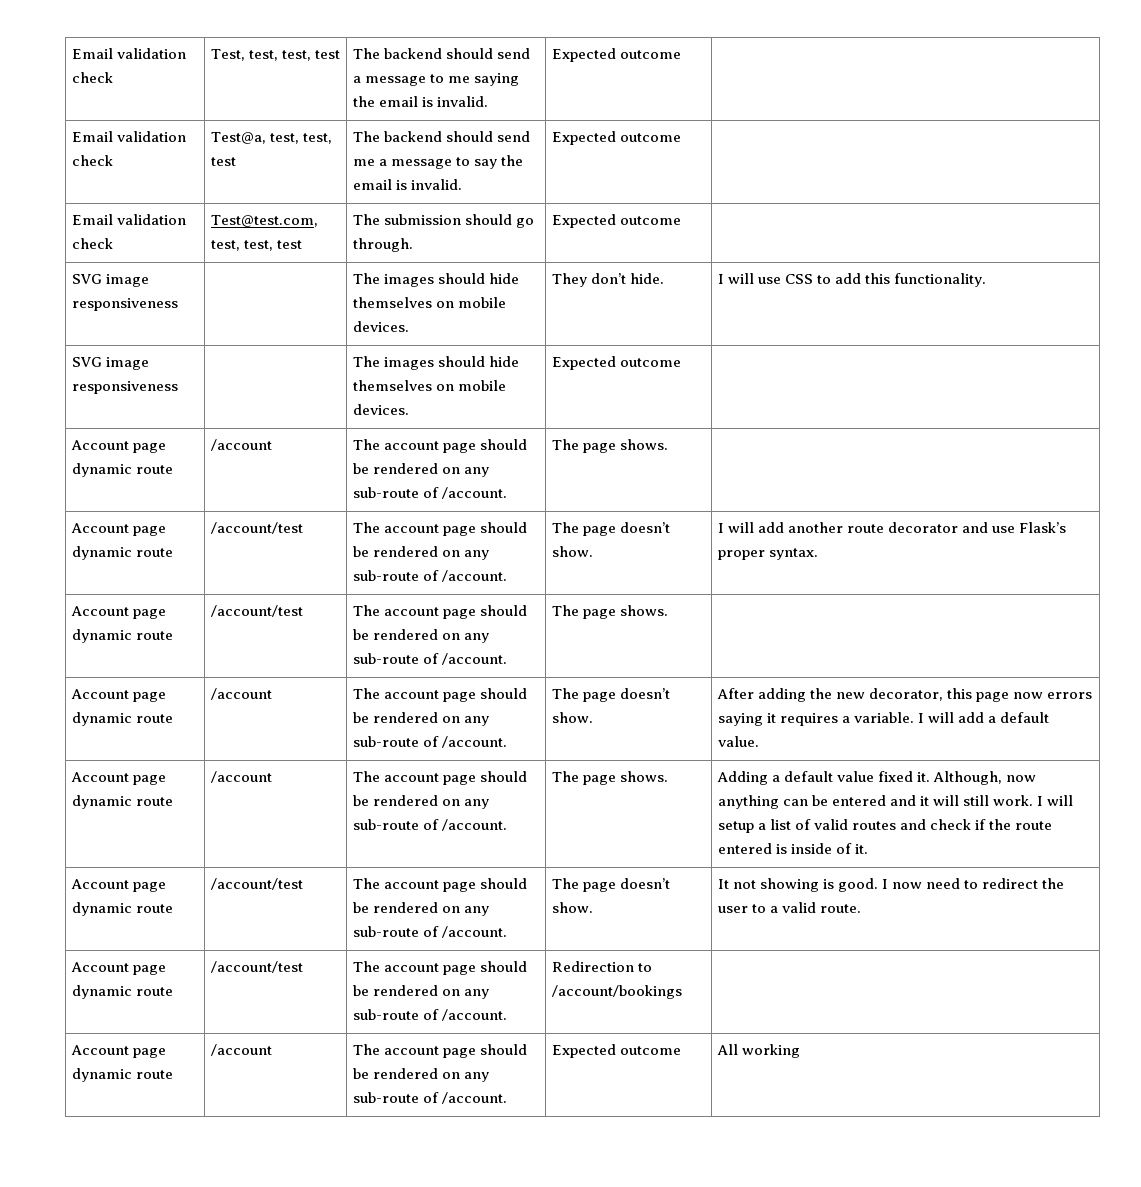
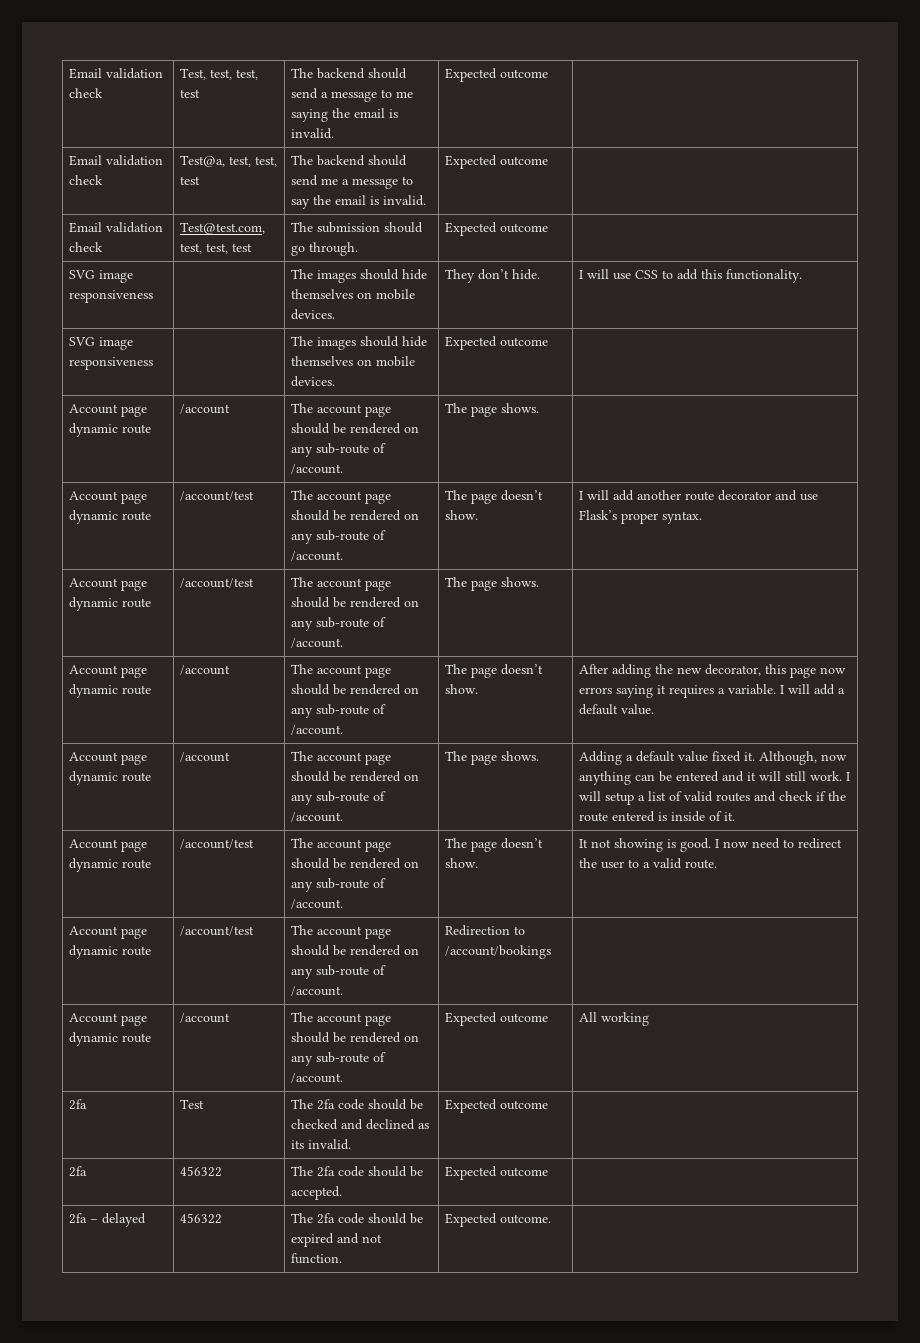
+ 2fa | Test | The 2fa code should be checked and declined as its invalid. | Expected outcome |
+ 2fa | 456322 | The 2fa code should be accepted. | Expected outcome |
+ 2fa – delayed | 456322 | The 2fa code should be expired and not function. | Expected outcome. |

